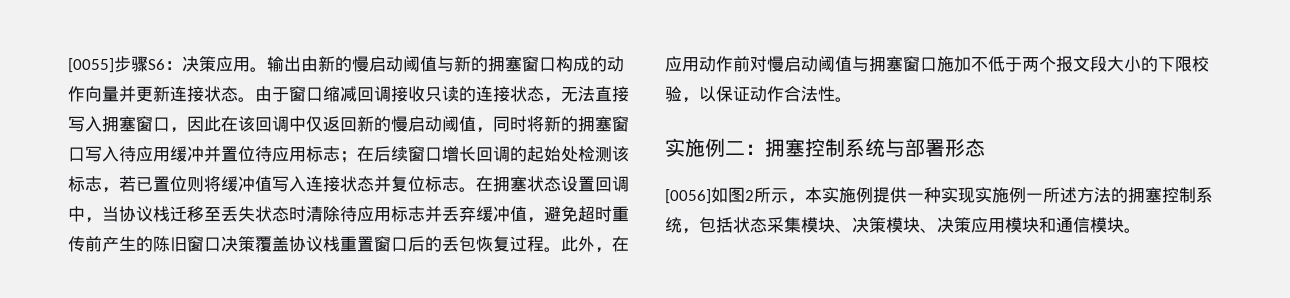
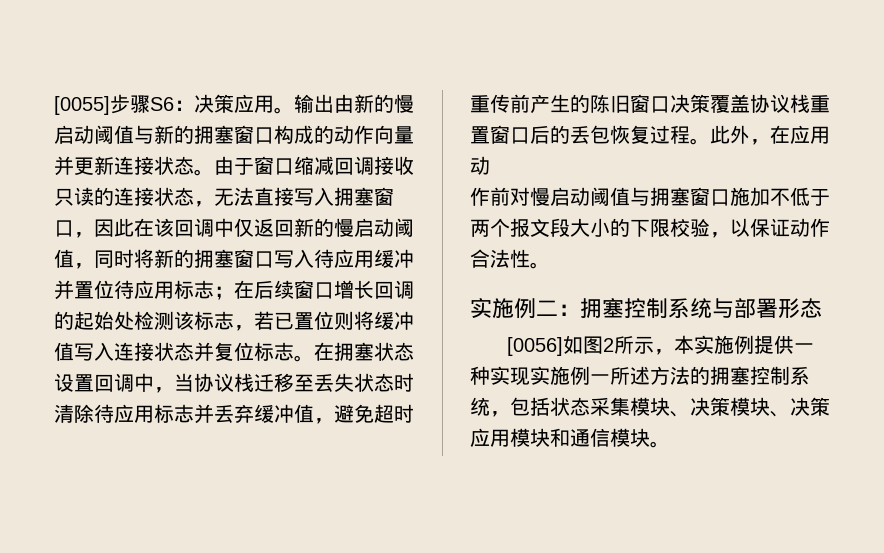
- 此外，在应用动作前对慢启动阈值与拥塞窗口施加不低于两个报文段大小的下限校验，以保证动作合法性。
+ 此外，在应用动
+ 作前对慢启动阈值与拥塞窗口施加不低于两个报文段大小的下限校验，以保证动作合法性。

